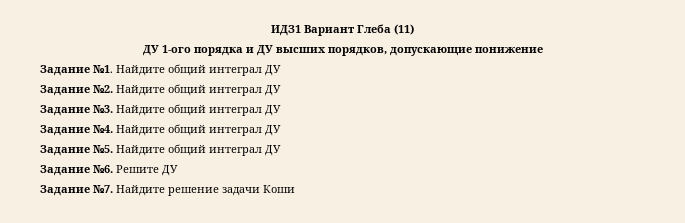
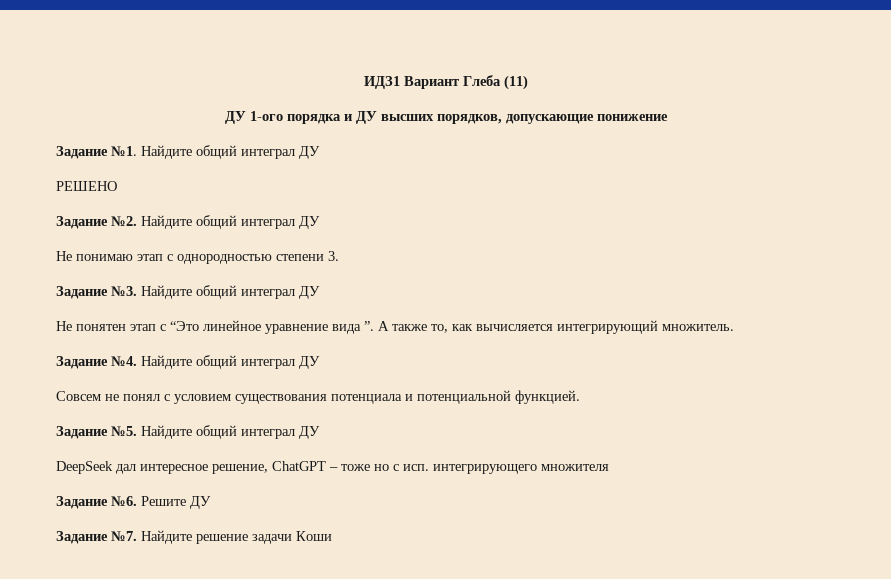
+ РЕШЕНО
+ Не понимаю этап с однородностью степени 3.
+ Не понятен этап с “Это линейное уравнение вида ”. А также то, как вычисляется интегрирующий множитель.
+ Совсем не понял с условием существования потенциала и потенциальной функцией.
+ DeepSeek дал интересное решение, ChatGPT – тоже но с исп. интегрирующего множителя

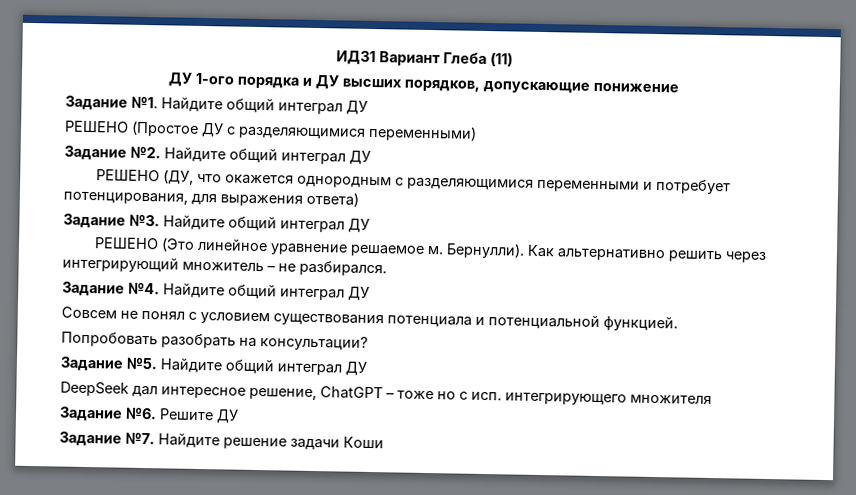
- РЕШЕНО
+ РЕШЕНО (Простое ДУ с разделяющимися переменными)
- Не понимаю этап с однородностью степени 3.
+ РЕШЕНО (ДУ, что окажется однородным с разделяющимися переменными и потребует потенцирования, для выражения ответа)
- Не понятен этап с “Это линейное уравнение вида ”. А также то, как вычисляется интегрирующий множитель.
+ РЕШЕНО (Это линейное уравнение решаемое м. Бернулли). Как альтернативно решить через интегрирующий множитель – не разбирался.
+ Попробовать разобрать на консультации?

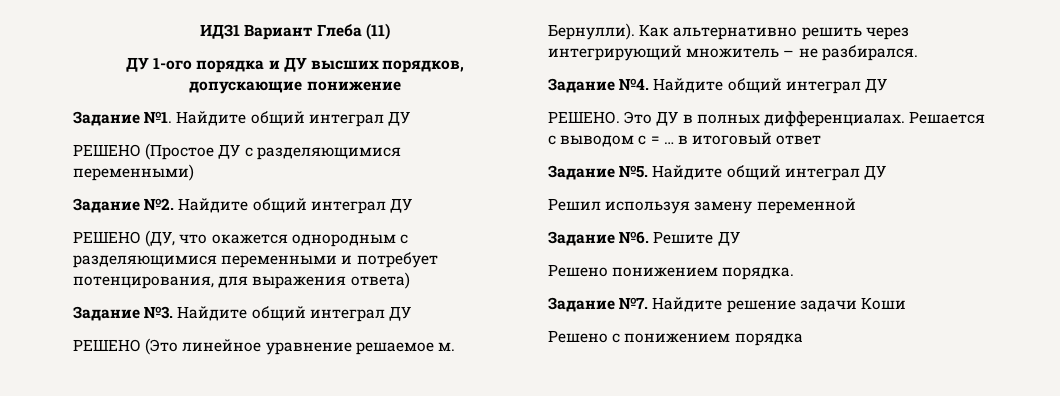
- Совсем не понял с условием существования потенциала и потенциальной функцией.
- Попробовать разобрать на консультации?
+ РЕШЕНО. Это ДУ в полных дифференциалах. Решается с выводом c = … в итоговый ответ
- DeepSeek дал интересное решение, ChatGPT – тоже но с исп. интегрирующего множителя
+ Решил используя замену переменной
+ Решено понижением порядка.
+ Решено с понижением порядка

